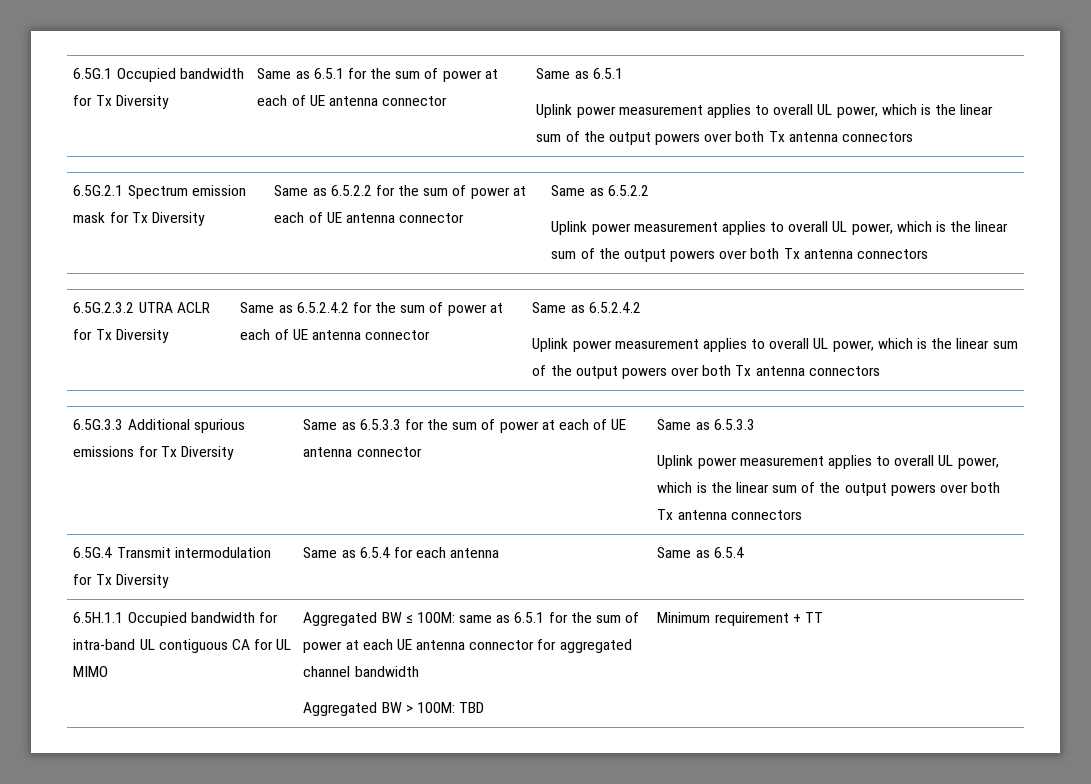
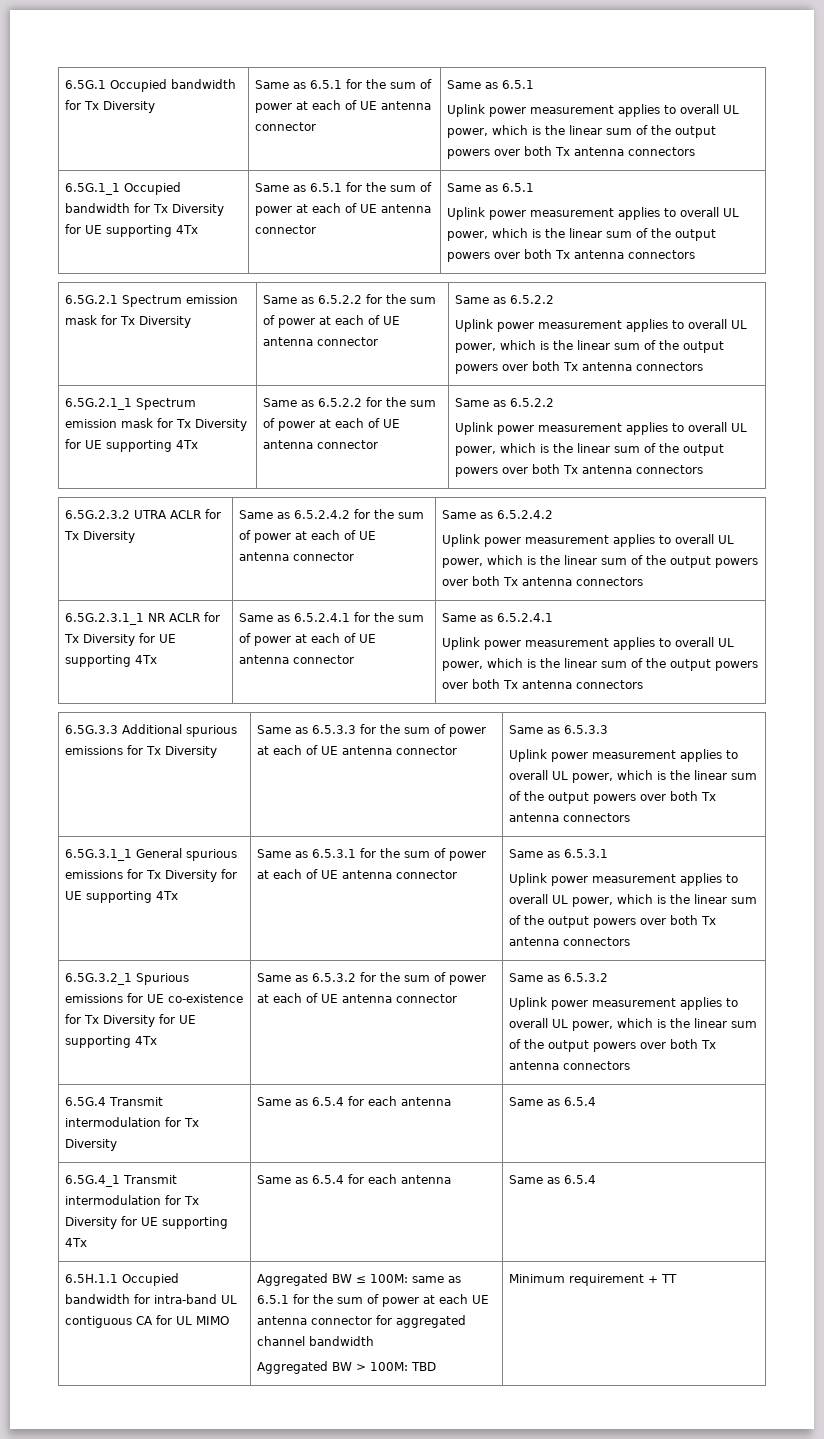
+ 6.5G.1_1 Occupied bandwidth for Tx Diversity for UE supporting 4Tx | Same as 6.5.1 for the sum of power at each of UE antenna connector | Same as 6.5.1
+ Uplink power measurement applies to overall UL power, which is the linear sum of the output powers over both Tx antenna connectors
+ 6.5G.2.1_1 Spectrum emission mask for Tx Diversity for UE supporting 4Tx | Same as 6.5.2.2 for the sum of power at each of UE antenna connector | Same as 6.5.2.2
+ Uplink power measurement applies to overall UL power, which is the linear sum of the output powers over both Tx antenna connectors
+ 6.5G.2.3.1_1 NR ACLR for Tx Diversity for UE supporting 4Tx | Same as 6.5.2.4.1 for the sum of power at each of UE antenna connector | Same as 6.5.2.4.1
+ Uplink power measurement applies to overall UL power, which is the linear sum of the output powers over both Tx antenna connectors
+ 6.5G.3.1_1 General spurious emissions for Tx Diversity for UE supporting 4Tx | Same as 6.5.3.1 for the sum of power at each of UE antenna connector | Same as 6.5.3.1
+ Uplink power measurement applies to overall UL power, which is the linear sum of the output powers over both Tx antenna connectors
+ 6.5G.3.2_1 Spurious emissions for UE co-existence for Tx Diversity for UE supporting 4Tx | Same as 6.5.3.2 for the sum of power at each of UE antenna connector | Same as 6.5.3.2
+ Uplink power measurement applies to overall UL power, which is the linear sum of the output powers over both Tx antenna connectors
+ 6.5G.4_1 Transmit intermodulation for Tx Diversity for UE supporting 4Tx | Same as 6.5.4 for each antenna | Same as 6.5.4

